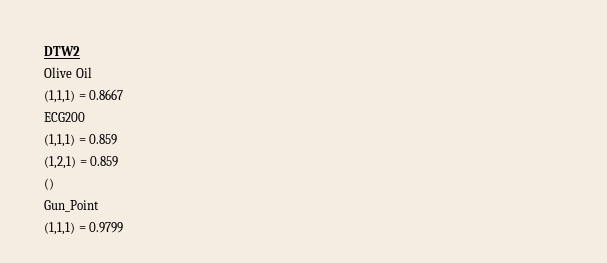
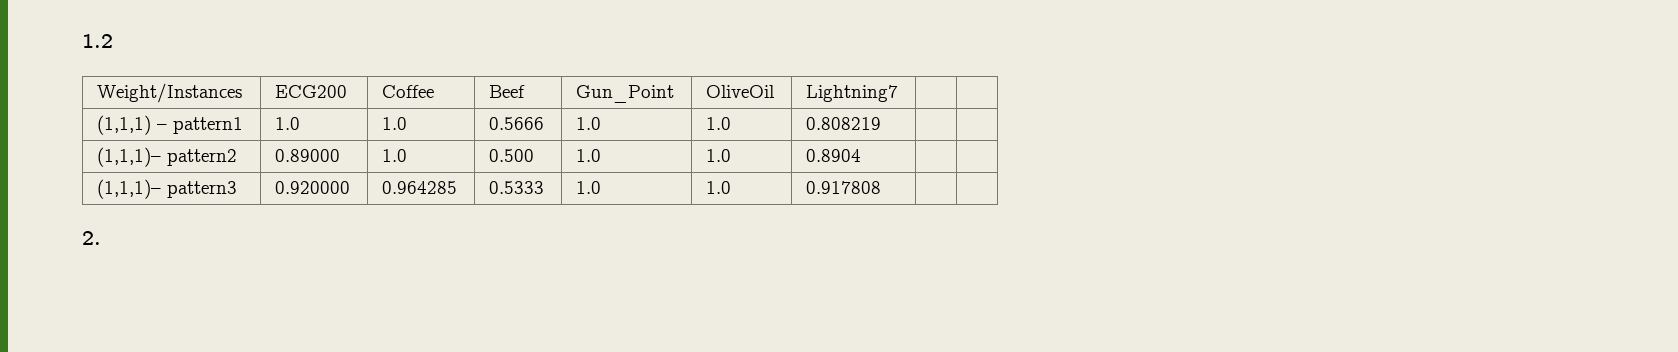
- DTW2
- Olive Oil
- (1,1,1) = 0.8667
- ECG200
- (1,1,1) = 0.859
- (1,2,1) = 0.859
- ()
- Gun_Point
- (1,1,1) = 0.9799
+ 1.2
+ Weight/Instances | ECG200 | Coffee | Beef | Gun_Point | OliveOil | Lightning7 | |
+ (1,1,1) – pattern1 | 1.0 | 1.0 | 0.5666 | 1.0 | 1.0 | 0.808219 | |
+ (1,1,1)– pattern2 | 0.89000 | 1.0 | 0.500 | 1.0 | 1.0 | 0.8904 | |
+ (1,1,1)– pattern3 | 0.920000 | 0.964285 | 0.5333 | 1.0 | 1.0 | 0.917808 | |
+ 2.

